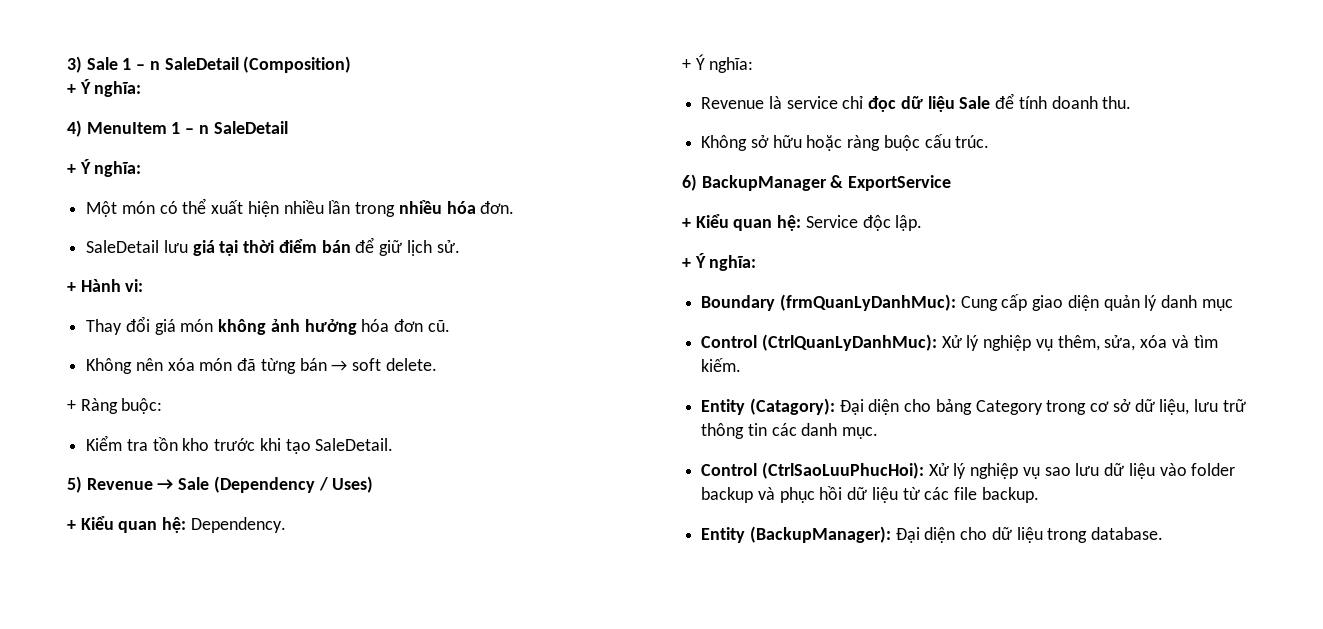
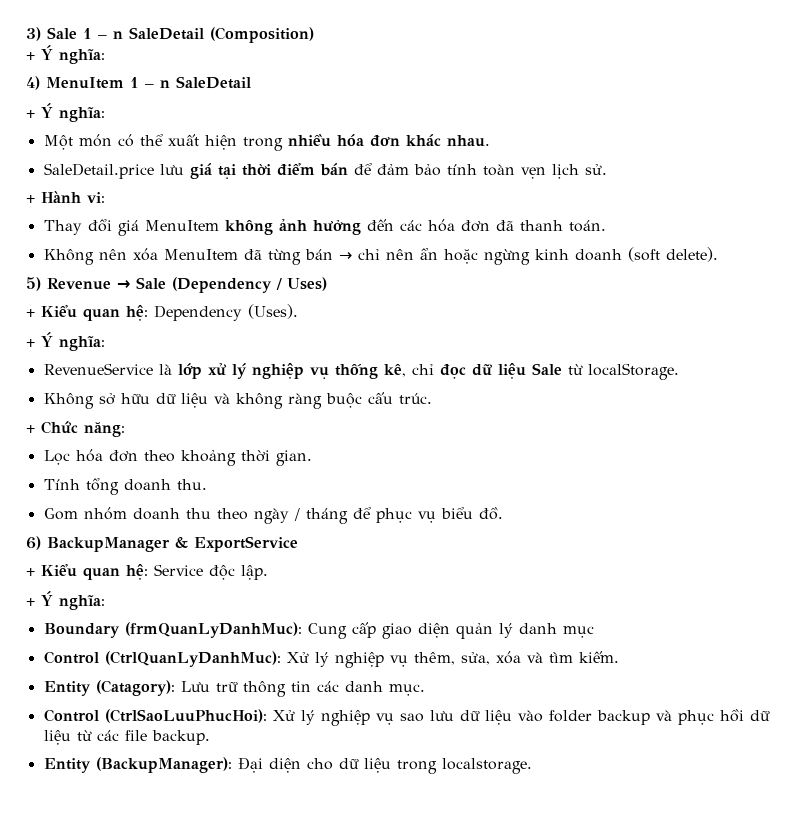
- Một món có thể xuất hiện nhiều lần trong nhiều hóa đơn.
- SaleDetail lưu giá tại thời điểm bán để giữ lịch sử.
+ Một món có thể xuất hiện trong nhiều hóa đơn khác nhau.
+ SaleDetail.price lưu giá tại thời điểm bán để đảm bảo tính toàn vẹn lịch sử.
- Thay đổi giá món không ảnh hưởng hóa đơn cũ.
+ Thay đổi giá MenuItem không ảnh hưởng đến các hóa đơn đã thanh toán.
- Không nên xóa món đã từng bán → soft delete.
- + Ràng buộc:
- Kiểm tra tồn kho trước khi tạo SaleDetail.
+ Không nên xóa MenuItem đã từng bán → chỉ nên ẩn hoặc ngừng kinh doanh (soft delete).
- + Kiểu quan hệ: Dependency.
+ + Kiểu quan hệ: Dependency (Uses).
  + Ý nghĩa:
- Revenue là service chỉ đọc dữ liệu Sale để tính doanh thu.
+ RevenueService là lớp xử lý nghiệp vụ thống kê, chỉ đọc dữ liệu Sale từ localStorage.
- Không sở hữu hoặc ràng buộc cấu trúc.
+ Không sở hữu dữ liệu và không ràng buộc cấu trúc.
+ + Chức năng:
+ Lọc hóa đơn theo khoảng thời gian.
+ Tính tổng doanh thu.
+ Gom nhóm doanh thu theo ngày / tháng để phục vụ biểu đồ.
- Entity (Catagory): Đại diện cho bảng Category trong cơ sở dữ liệu, lưu trữ thông tin các danh mục.
+ Entity (Catagory): Lưu trữ thông tin các danh mục.
- Entity (BackupManager): Đại diện cho dữ liệu trong database.
+ Entity (BackupManager): Đại diện cho dữ liệu trong localstorage.

